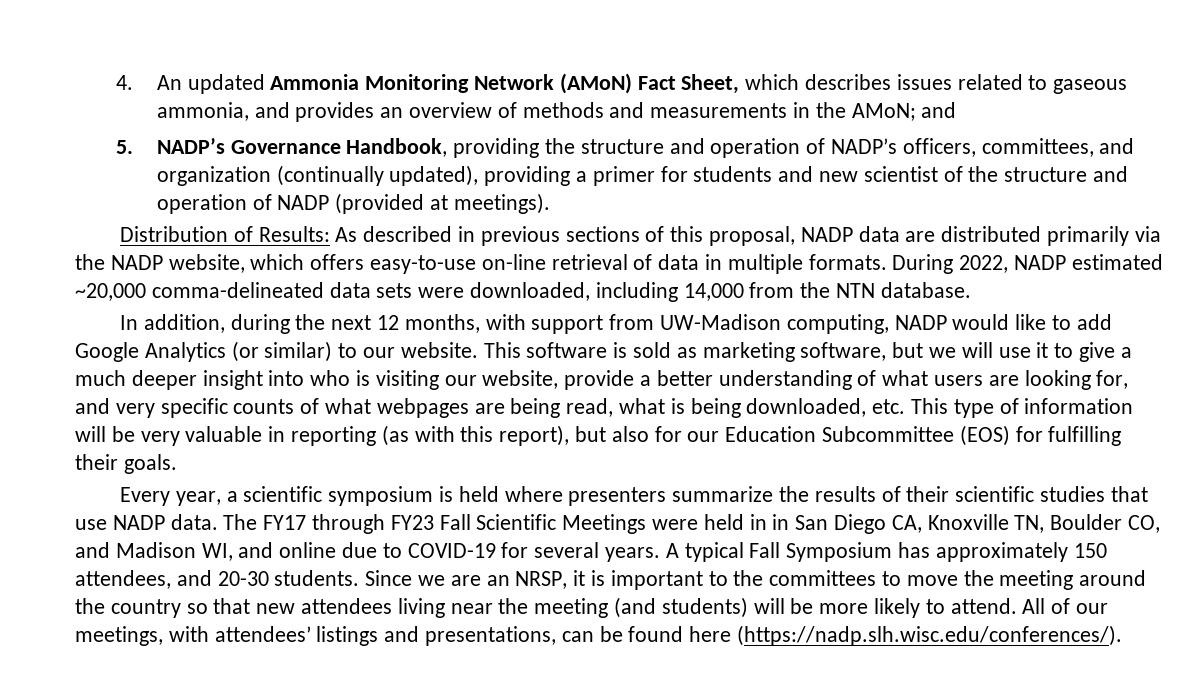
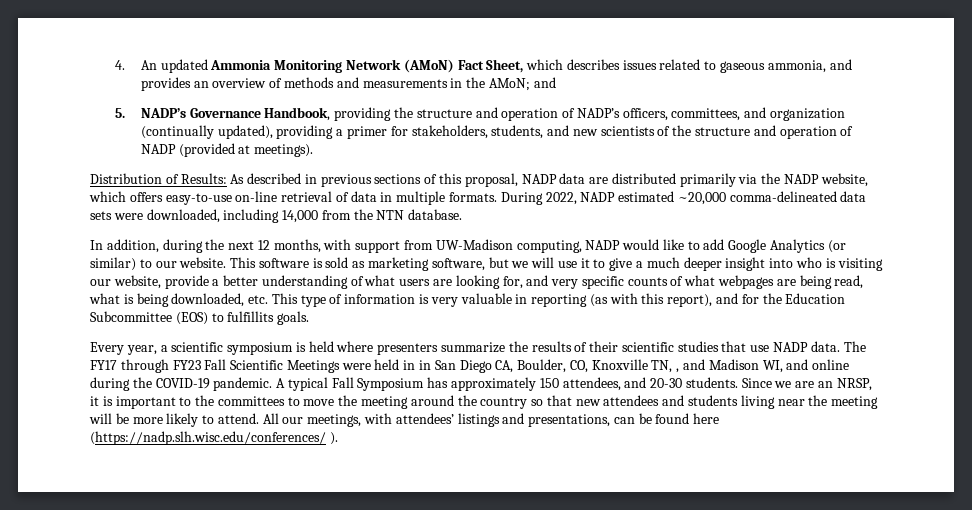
- 5. NADP’s Governance Handbook, providing the structure and operation of NADP’s officers, committees, and organization (continually updated), providing a primer for students and new scientist of the structure and operation of NADP (provided at meetings).
+ 5. NADP’s Governance Handbook, providing the structure and operation of NADP’s officers, committees, and organization (continually updated), providing a primer for stakeholders, students, and new scientists of the structure and operation of NADP (provided at meetings).
- This software is sold as marketing software, but we will use it to give a much deeper insight into who is visiting our website, provide a better understanding of what users are looking for, and very specific counts of what webpages are being read, what is being downloaded, etc. This type of information will be very valuable in reporting (as with this report), but also for our Education Subcommittee (EOS) for fulfilling their goals.
+ This software is sold as marketing software, but we will use it to give a much deeper insight into who is visiting our website, provide a better understanding of what users are looking for, and very specific counts of what webpages are being read, what is being downloaded, etc. This type of information is very valuable in reporting (as with this report), and for the Education Subcommittee (EOS) to fulfillits goals.
- The FY17 through FY23 Fall Scientific Meetings were held in in San Diego CA, Knoxville TN, Boulder CO, and Madison WI, and online due to COVID-19 for several years.
+ The FY17 through FY23 Fall Scientific Meetings were held in in San Diego CA, Boulder, CO, Knoxville TN, , and Madison WI, and online during the COVID-19 pandemic.
- Since we are an NRSP, it is important to the committees to move the meeting around the country so that new attendees living near the meeting (and students) will be more likely to attend.
+ Since we are an NRSP, it is important to the committees to move the meeting around the country so that new attendees and students living near the meeting will be more likely to attend.
- All of our meetings, with attendees’ listings and presentations, can be found here (https://nadp.slh.wisc.edu/conferences/).
+ All our meetings, with attendees’ listings and presentations, can be found here (https://nadp.slh.wisc.edu/conferences/ ).

